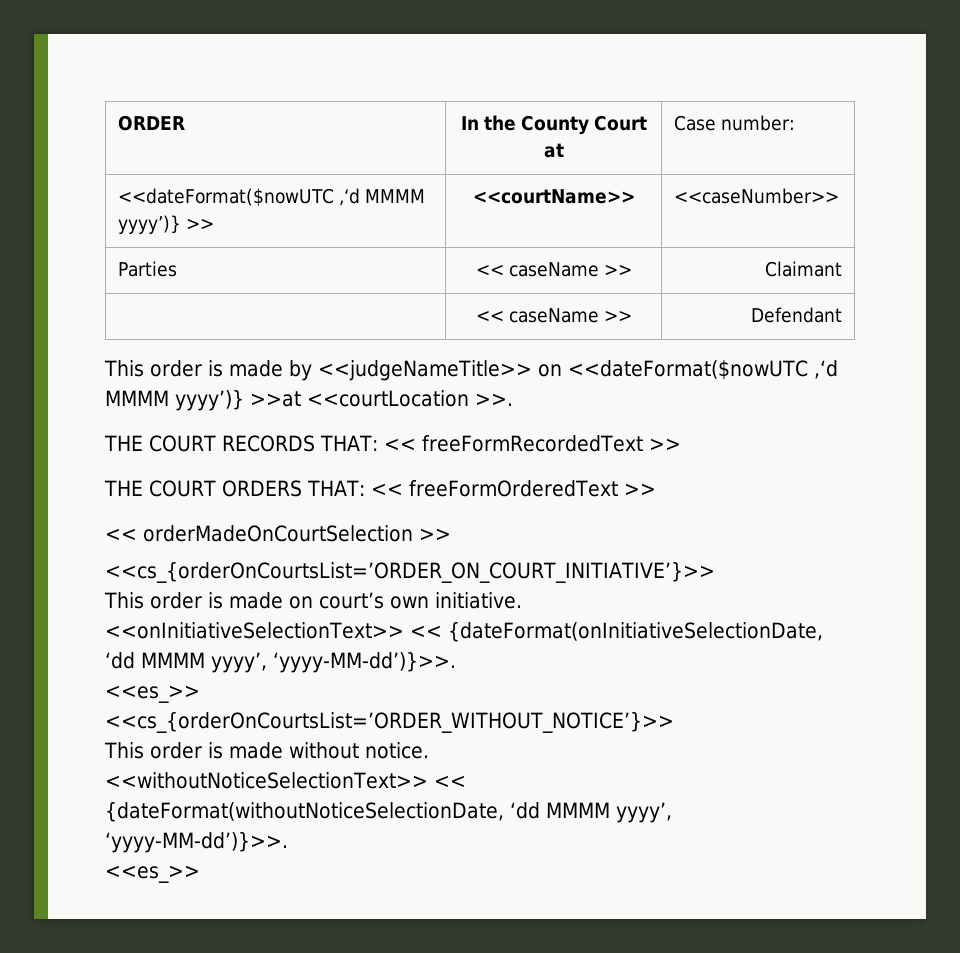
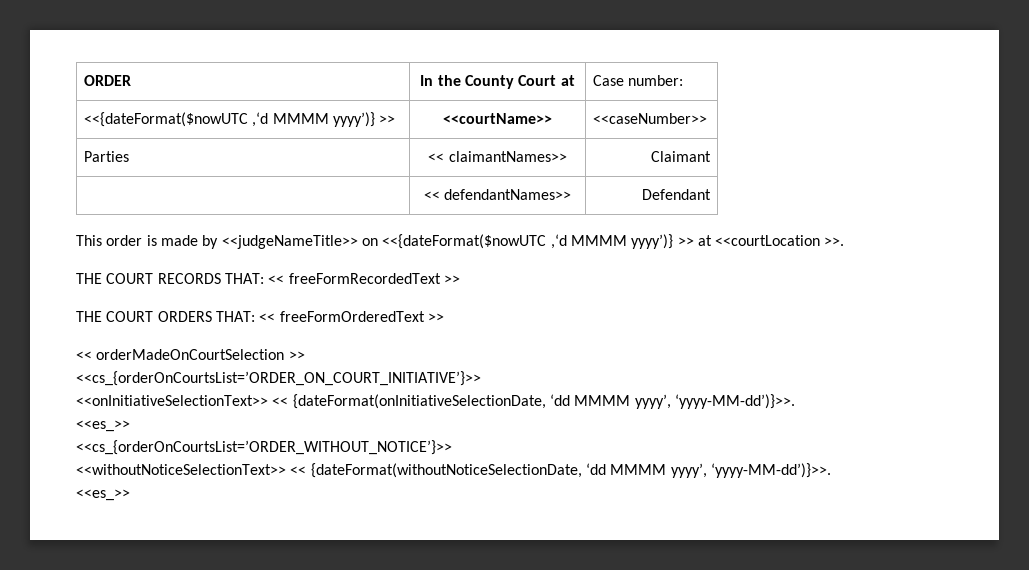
- <<dateFormat($nowUTC ,‘d MMMM yyyy’)} >> | <<courtName>> | <<caseNumber>>
+ <<{dateFormat($nowUTC ,‘d MMMM yyyy’)} >> | <<courtName>> | <<caseNumber>>
- Parties | << caseName >> | Claimant
+ Parties | << claimantNames>> | Claimant
- | << caseName >> | Defendant
+ | << defendantNames>> | Defendant
- This order is made by <<judgeNameTitle>> on <<dateFormat($nowUTC ,‘d MMMM yyyy’)} >>at <<courtLocation >>.
+ This order is made by <<judgeNameTitle>> on <<{dateFormat($nowUTC ,‘d MMMM yyyy’)} >> at <<courtLocation >>.
- This order is made on court’s own initiative.
- This order is made without notice.

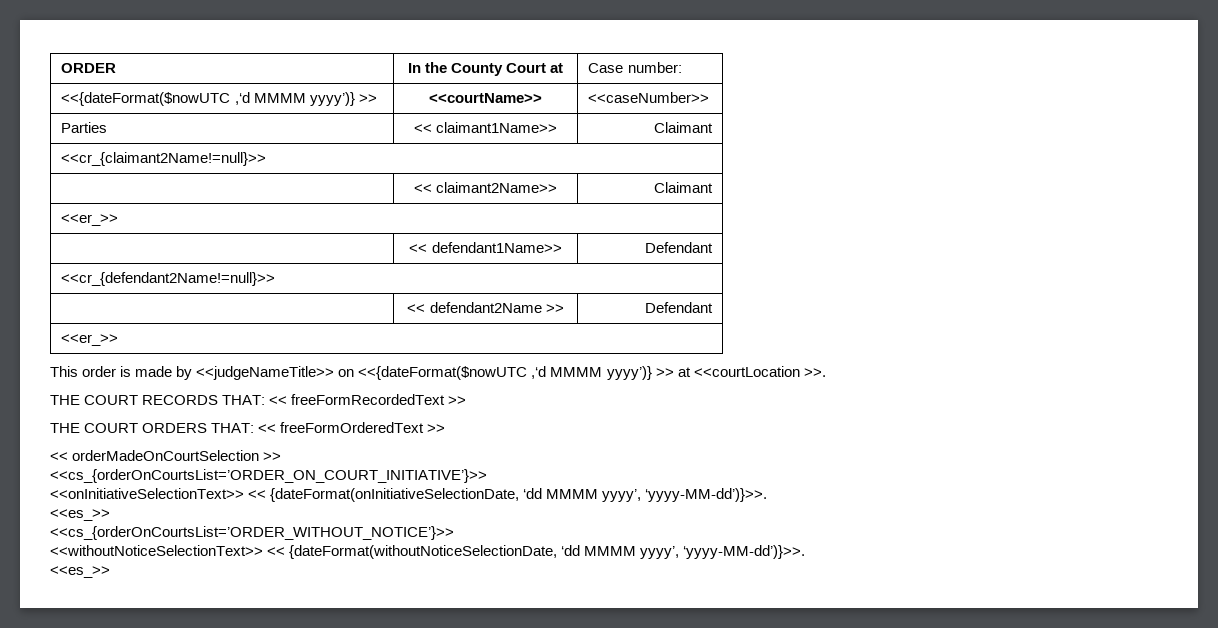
- Parties | << claimantNames>> | Claimant
- | << defendantNames>> | Defendant
+ Parties | << claimant1Name>> | Claimant
+ <<cr_{claimant2Name!=null}>>
+ | << claimant2Name>> | Claimant
+ <<er_>>
+ | << defendant1Name>> | Defendant
+ <<cr_{defendant2Name!=null}>>
+ | << defendant2Name >> | Defendant
+ <<er_>>

